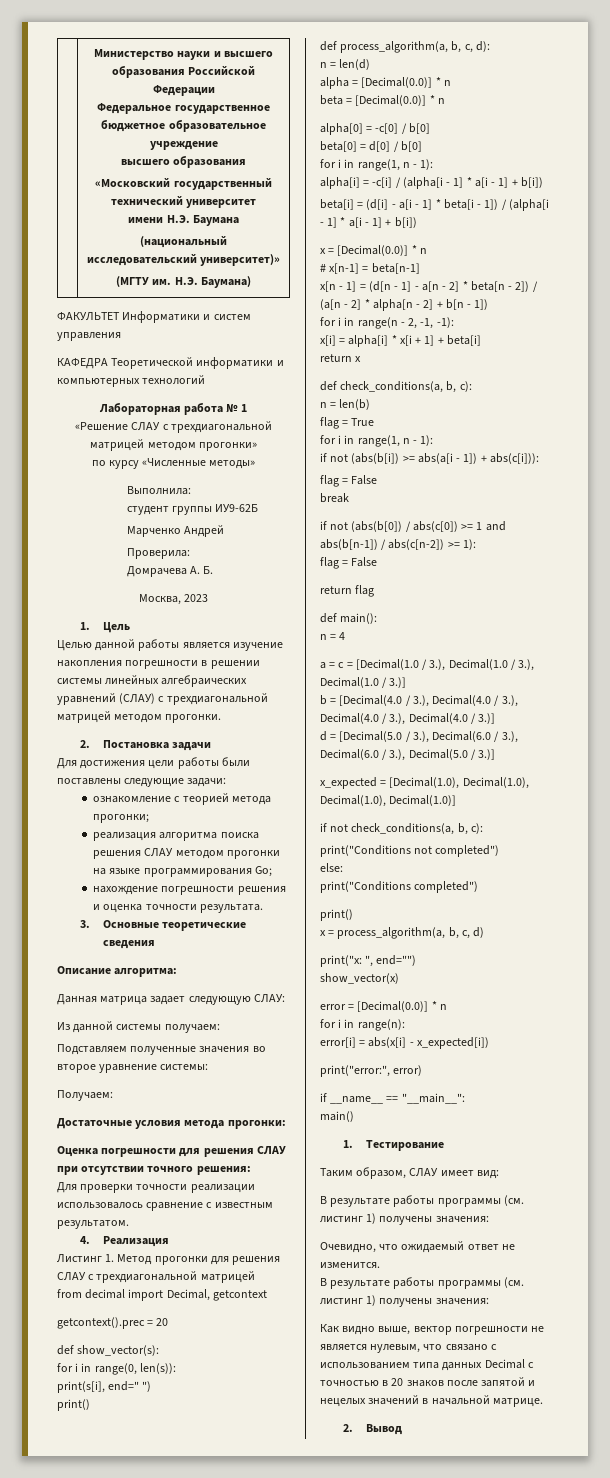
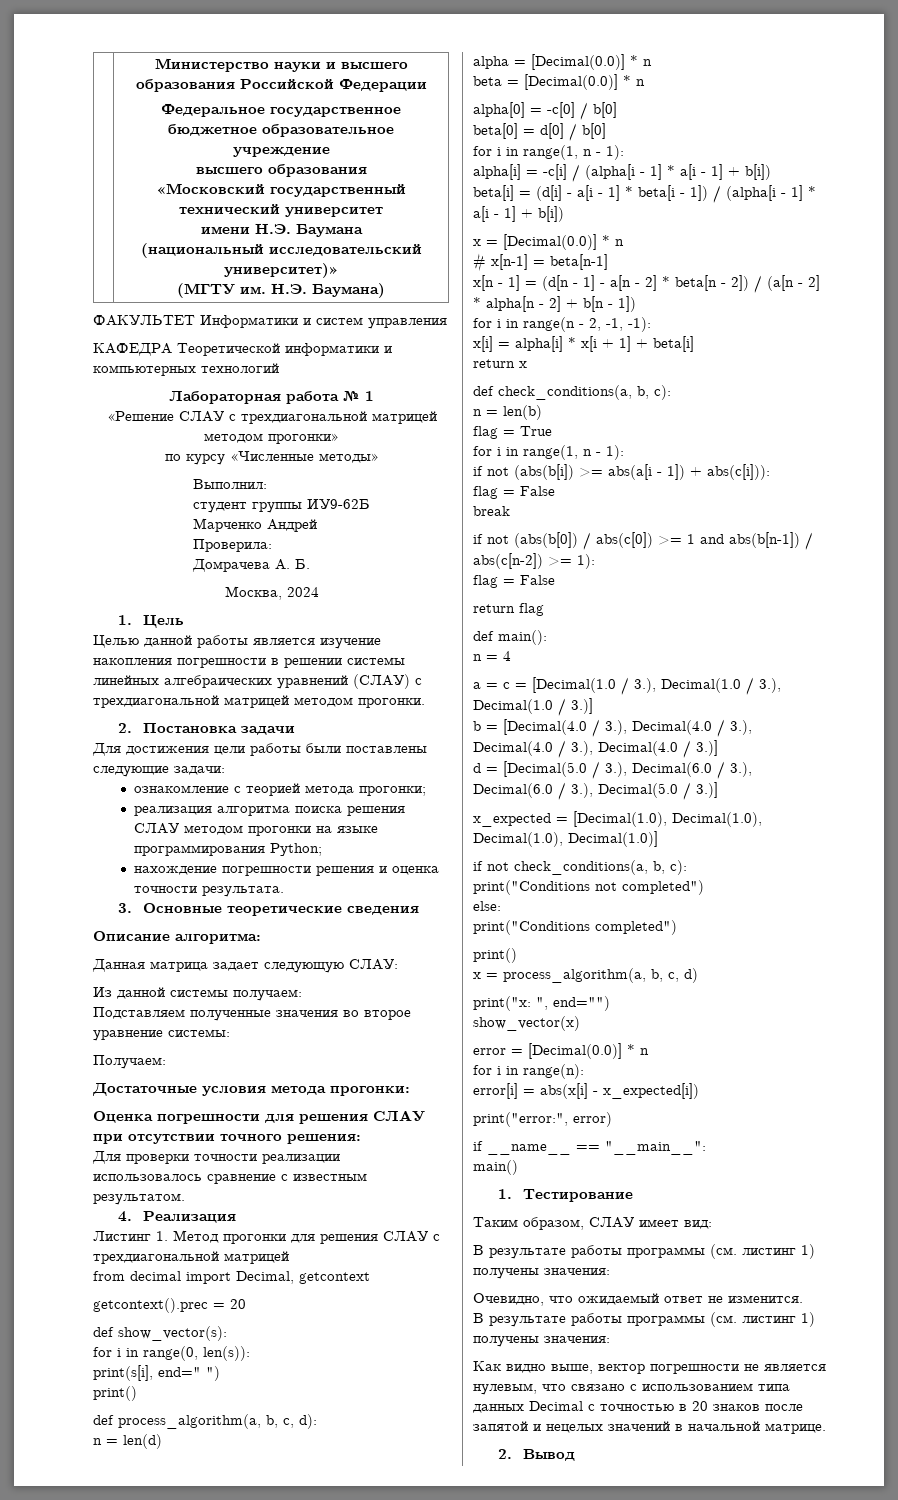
- Выполнила:
+ Выполнил:
- Москва, 2023
+ Москва, 2024
- реализация алгоритма поиска решения СЛАУ методом прогонки на языке программирования Go;
+ реализация алгоритма поиска решения СЛАУ методом прогонки на языке программирования Python;

